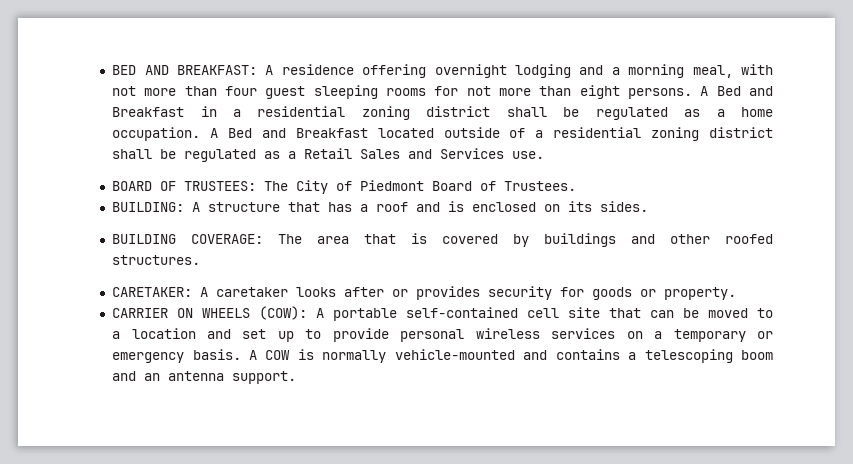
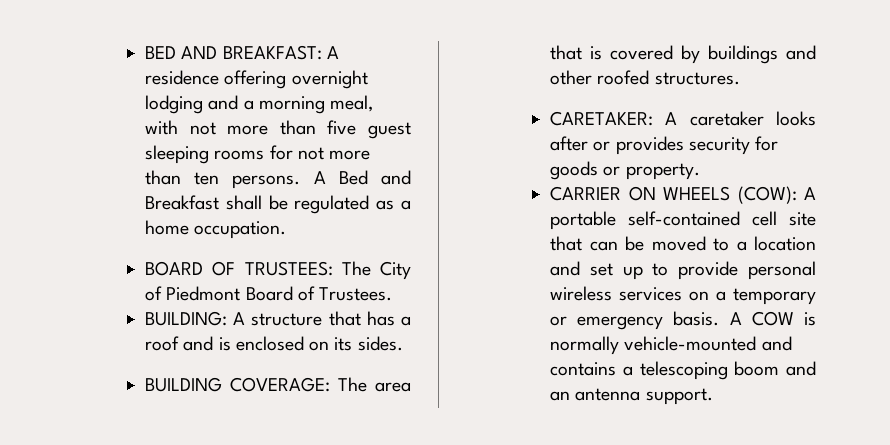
- BED AND BREAKFAST: A residence offering overnight lodging and a morning meal, with not more than four guest sleeping rooms for not more than eight persons.
+ BED AND BREAKFAST: A residence offering overnight lodging and a morning meal, with not more than five guest sleeping rooms for not more than ten persons.
- A Bed and Breakfast in a residential zoning district shall be regulated as a home occupation. A Bed and Breakfast located outside of a residential zoning district shall be regulated as a Retail Sales and Services use.
+ A Bed and Breakfast shall be regulated as a home occupation.

